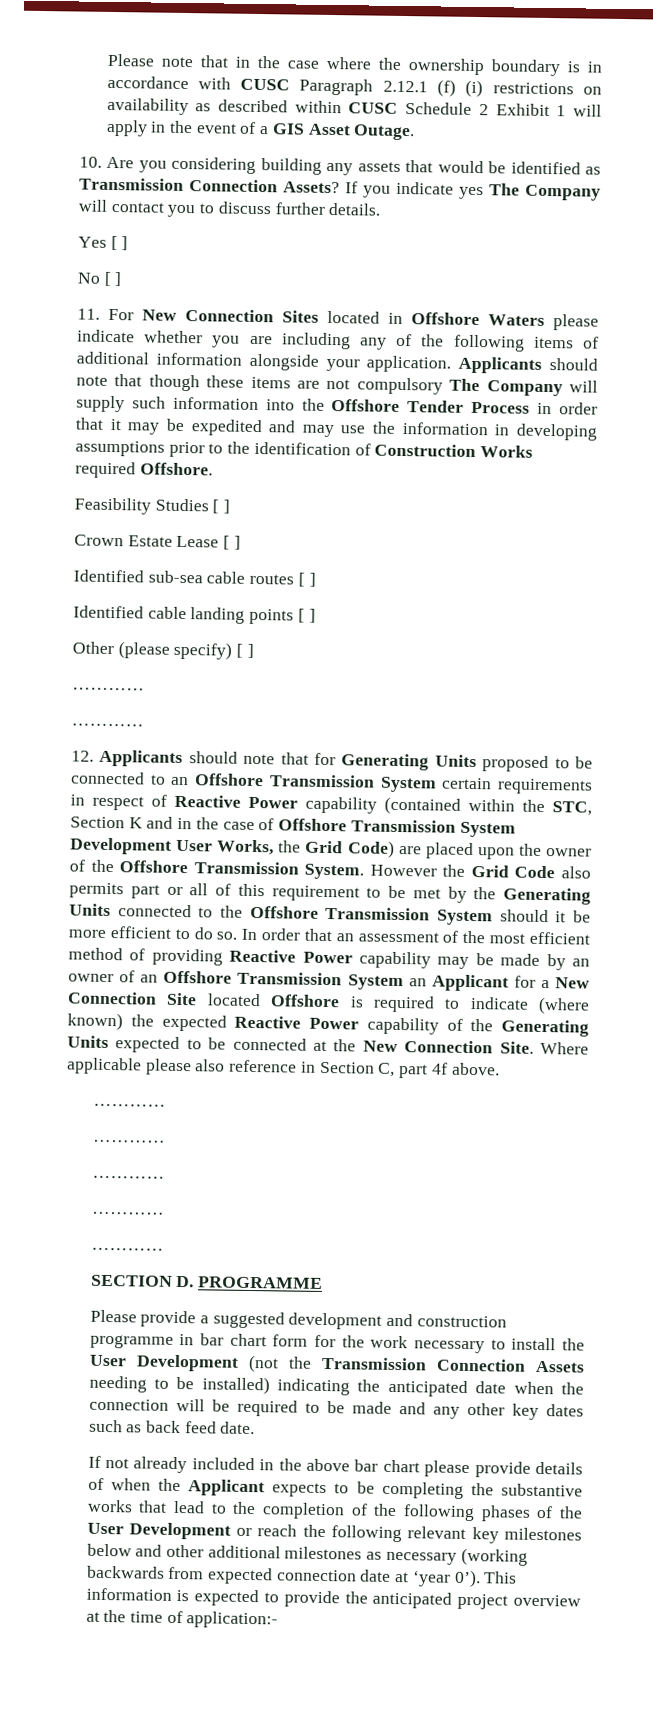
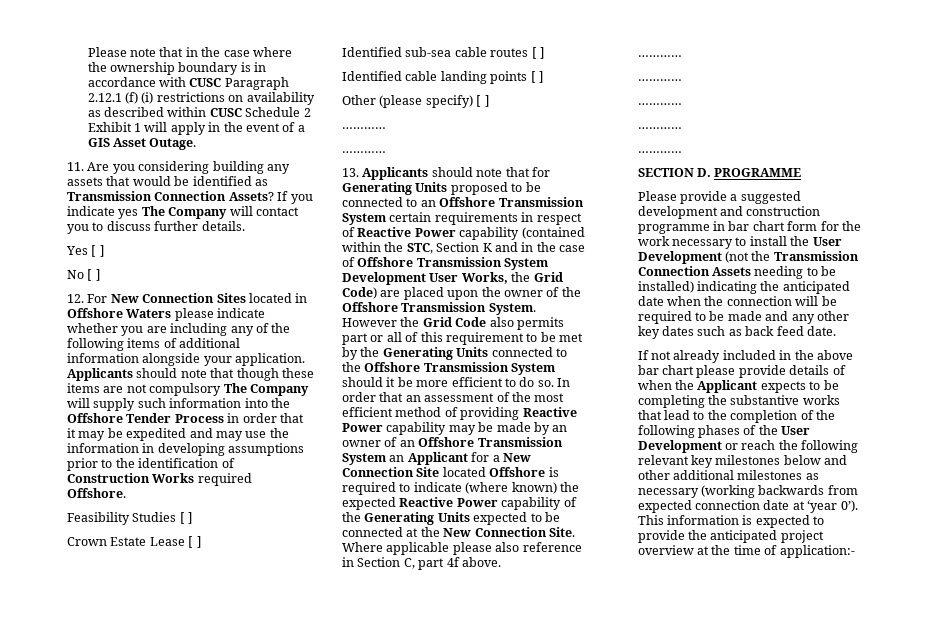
- 10. Are you considering building any assets that would be identified as Transmission Connection Assets?
+ 11. Are you considering building any assets that would be identified as Transmission Connection Assets?
- 11. For New Connection Sites located in Offshore Waters please indicate whether you are including any of the following items of additional information alongside your application.
+ 12. For New Connection Sites located in Offshore Waters please indicate whether you are including any of the following items of additional information alongside your application.
- 12. Applicants should note that for Generating Units proposed to be connected to an Offshore Transmission System certain requirements in respect of Reactive Power capability (contained within the STC, Section K and in the case of Offshore Transmission System Development User Works, the Grid Code) are placed upon the owner of the Offshore Transmission System.
+ 13. Applicants should note that for Generating Units proposed to be connected to an Offshore Transmission System certain requirements in respect of Reactive Power capability (contained within the STC, Section K and in the case of Offshore Transmission System Development User Works, the Grid Code) are placed upon the owner of the Offshore Transmission System.

